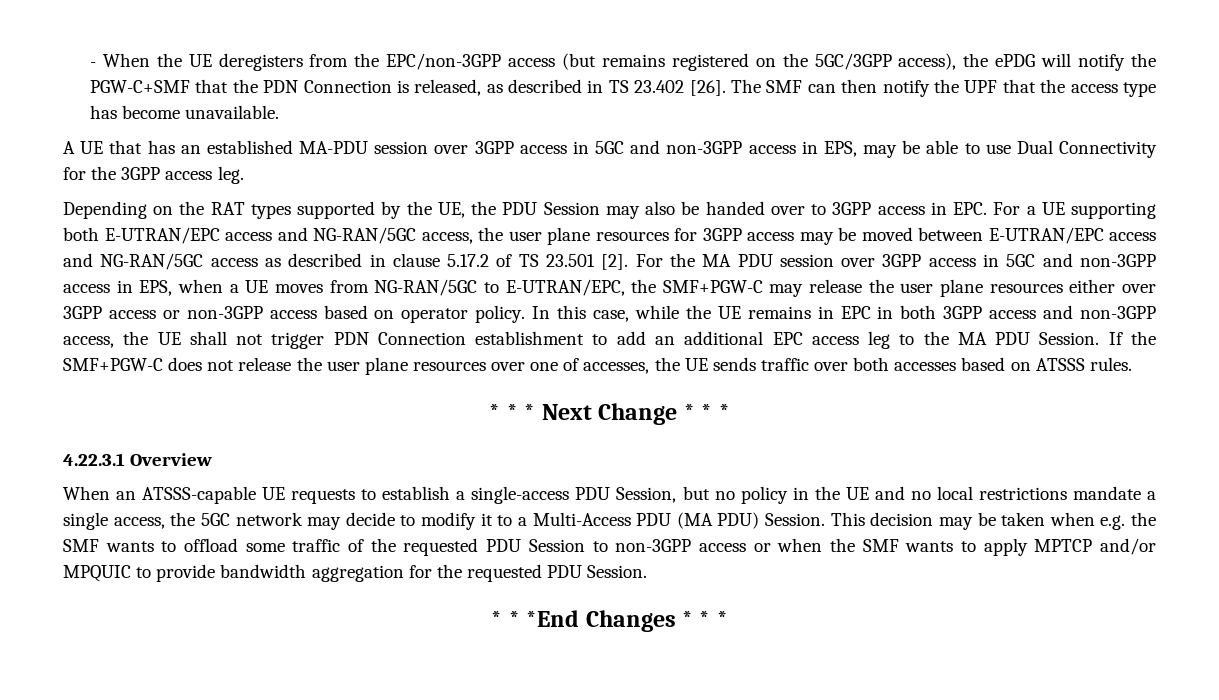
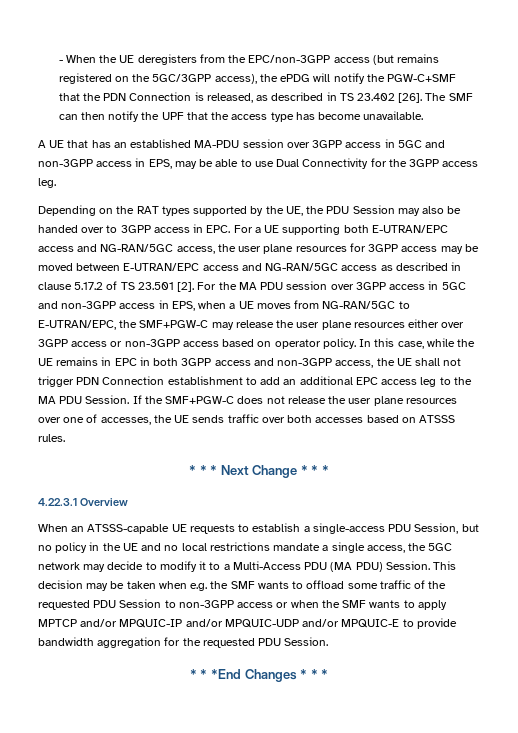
- This decision may be taken when e.g. the SMF wants to offload some traffic of the requested PDU Session to non-3GPP access or when the SMF wants to apply MPTCP and/or MPQUIC to provide bandwidth aggregation for the requested PDU Session.
+ This decision may be taken when e.g. the SMF wants to offload some traffic of the requested PDU Session to non-3GPP access or when the SMF wants to apply MPTCP and/or MPQUIC-IP and/or MPQUIC-UDP and/or MPQUIC-E to provide bandwidth aggregation for the requested PDU Session.

